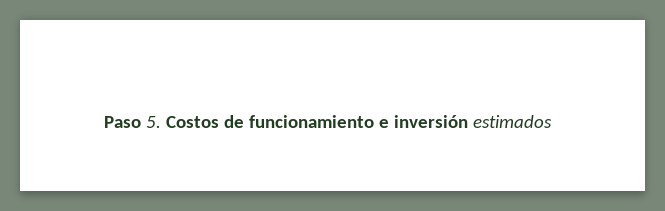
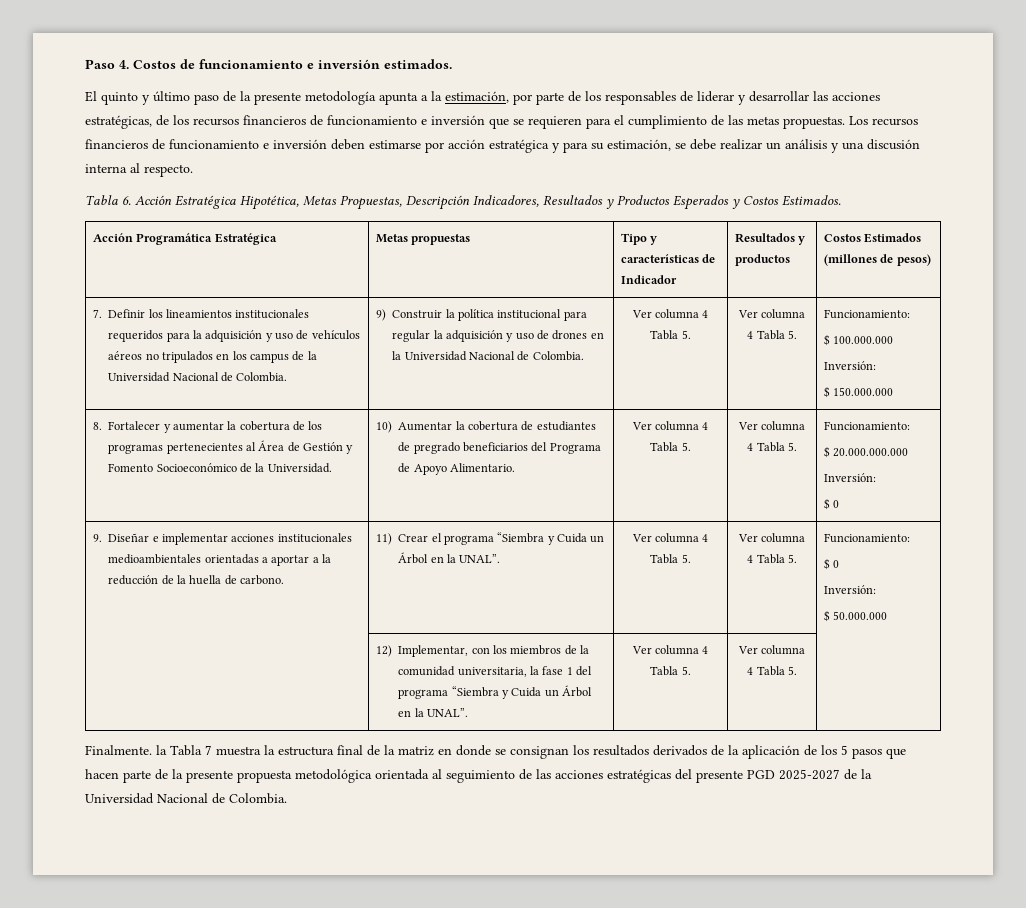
- Paso 5. Costos de funcionamiento e inversión estimados
+ Paso 4. Costos de funcionamiento e inversión estimados.
+ El quinto y último paso de la presente metodología apunta a la estimación, por parte de los responsables de liderar y desarrollar las acciones estratégicas, de los recursos financieros de funcionamiento e inversión que se requieren para el cumplimiento de las metas propuestas. Los recursos financieros de funcionamiento e inversión deben estimarse por acción estratégica y para su estimación, se debe realizar un análisis y una discusión interna al respecto.
+ Tabla 6. Acción Estratégica Hipotética, Metas Propuestas, Descripción Indicadores, Resultados y Productos Esperados y Costos Estimados.
+ Acción Programática Estratégica | Metas propuestas | Tipo y características de Indicador | Resultados y productos | Costos Estimados (millones de pesos)
+ 7. Definir los lineamientos institucionales requeridos para la adquisición y uso de vehículos aéreos no tripulados en los campus de la Universidad Nacional de Colombia. | 9) Construir la política institucional para regular la adquisición y uso de drones en la Universidad Nacional de Colombia. | Ver columna 4 Tabla 5. | Ver columna 4 Tabla 5. | Funcionamiento:
+ $ 100.000.000
+ Inversión:
+ $ 150.000.000
+ 8. Fortalecer y aumentar la cobertura de los programas pertenecientes al Área de Gestión y Fomento Socioeconómico de la Universidad. | 10) Aumentar la cobertura de estudiantes de pregrado beneficiarios del Programa de Apoyo Alimentario. | Ver columna 4 Tabla 5. | Ver columna 4 Tabla 5. | Funcionamiento:
+ $ 20.000.000.000
+ Inversión:
+ $ 0
+ 9. Diseñar e implementar acciones institucionales medioambientales orientadas a aportar a la reducción de la huella de carbono. | 11) Crear el programa “Siembra y Cuida un Árbol en la UNAL”. | Ver columna 4 Tabla 5. | Ver columna 4 Tabla 5. | Funcionamiento:
+ $ 0
+ Inversión:
+ $ 50.000.000
+ | 12) Implementar, con los miembros de la comunidad universitaria, la fase 1 del programa “Siembra y Cuida un Árbol en la UNAL”. | Ver columna 4 Tabla 5. | Ver columna 4 Tabla 5. |
+ Finalmente. la Tabla 7 muestra la estructura final de la matriz en donde se consignan los resultados derivados de la aplicación de los 5 pasos que hacen parte de la presente propuesta metodológica orientada al seguimiento de las acciones estratégicas del presente PGD 2025-2027 de la Universidad Nacional de Colombia.

